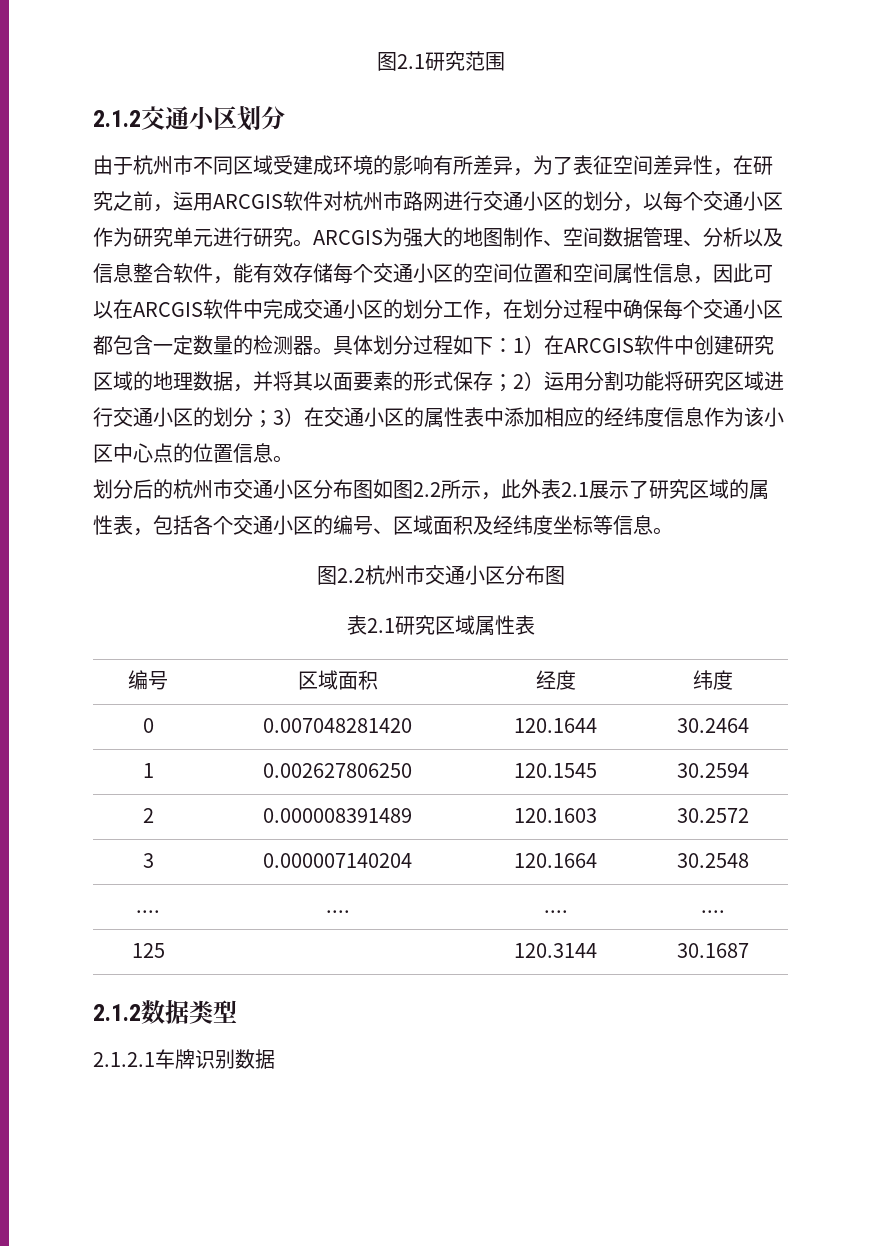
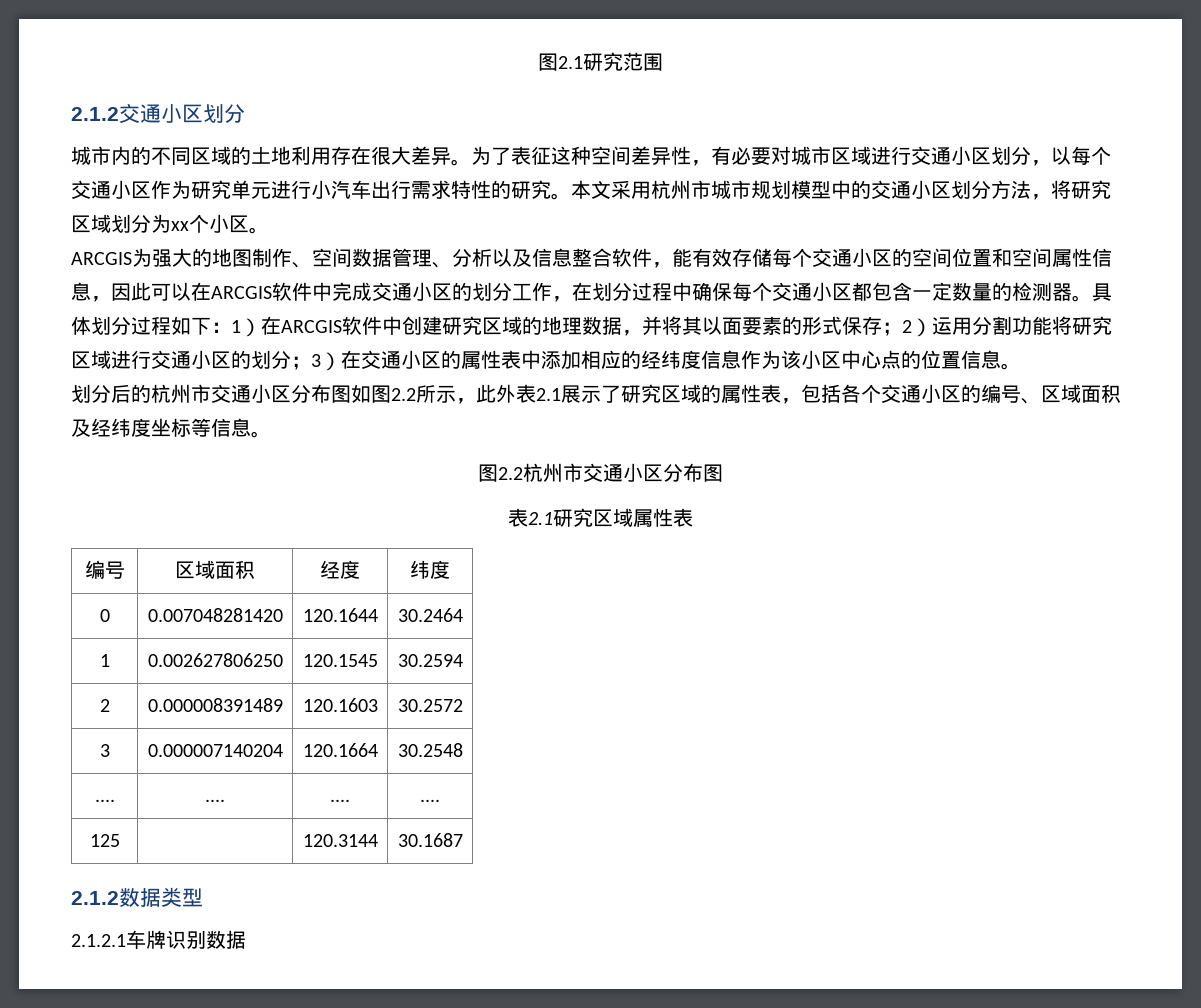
- 由于杭州市不同区域受建成环境的影响有所差异，为了表征空间差异性，在研究之前，运用ARCGIS软件对杭州市路网进行交通小区的划分，以每个交通小区作为研究单元进行研究。ARCGIS为强大的地图制作、空间数据管理、分析以及信息整合软件，能有效存储每个交通小区的空间位置和空间属性信息，因此可以在ARCGIS软件中完成交通小区的划分工作，在划分过程中确保每个交通小区都包含一定数量的检测器。
+ 城市内的不同区域的土地利用存在很大差异。为了表征这种空间差异性，有必要对城市区域进行交通小区划分，以每个交通小区作为研究单元进行小汽车出行需求特性的研究。本文采用杭州市城市规划模型中的交通小区划分方法，将研究区域划分为xx个小区。
+ ARCGIS为强大的地图制作、空间数据管理、分析以及信息整合软件，能有效存储每个交通小区的空间位置和空间属性信息，因此可以在ARCGIS软件中完成交通小区的划分工作，在划分过程中确保每个交通小区都包含一定数量的检测器。

